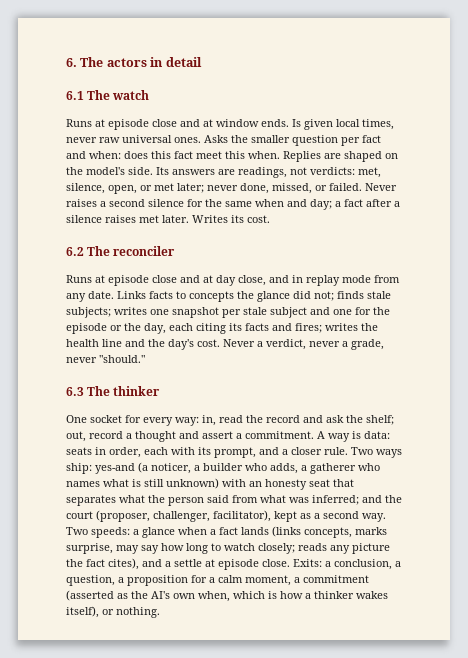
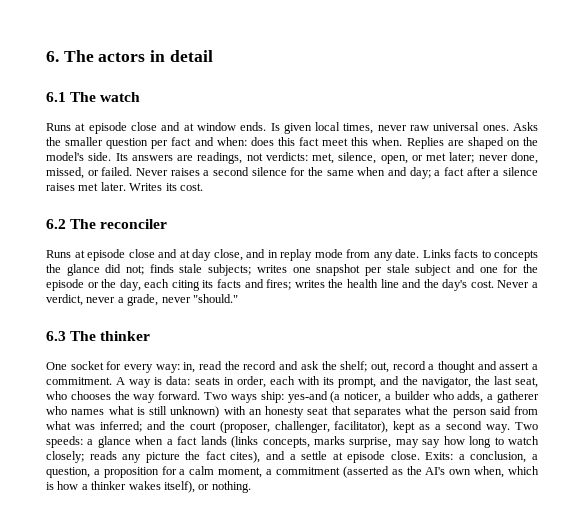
- A way is data: seats in order, each with its prompt, and a closer rule.
+ A way is data: seats in order, each with its prompt, and the navigator, the last seat, who chooses the way forward.

